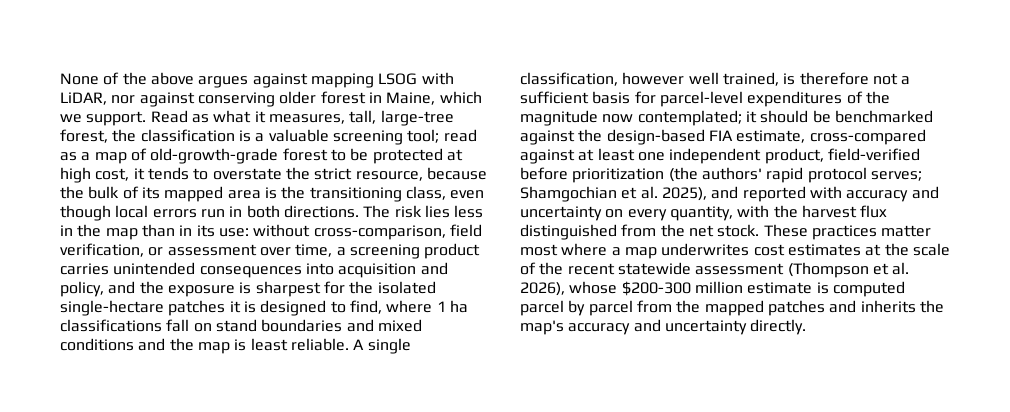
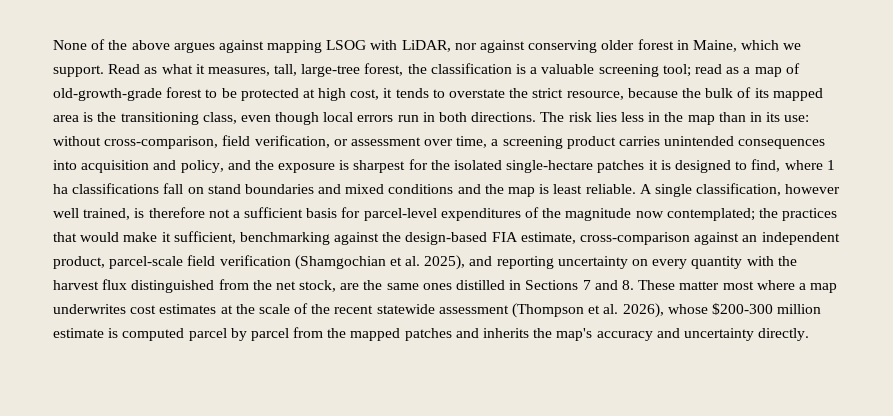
- it should be benchmarked against the design-based FIA estimate, cross-compared against at least one independent product, field-verified before prioritization (the authors' rapid protocol serves; Shamgochian et al. 2025), and reported with accuracy and uncertainty on every quantity, with the harvest flux distinguished from the net stock. These practices matter most where a map underwrites cost estimates at the scale of the recent statewide assessment (Thompson et al. 2026), whose $200-300 million estimate is computed parcel by parcel from the mapped patches and inherits the map's accuracy and uncertainty directly.
+ the practices that would make it sufficient, benchmarking against the design-based FIA estimate, cross-comparison against an independent product, parcel-scale field verification (Shamgochian et al. 2025), and reporting uncertainty on every quantity with the harvest flux distinguished from the net stock, are the same ones distilled in Sections 7 and 8. These matter most where a map underwrites cost estimates at the scale of the recent statewide assessment (Thompson et al. 2026), whose $200-300 million estimate is computed parcel by parcel from the mapped patches and inherits the map's accuracy and uncertainty directly.

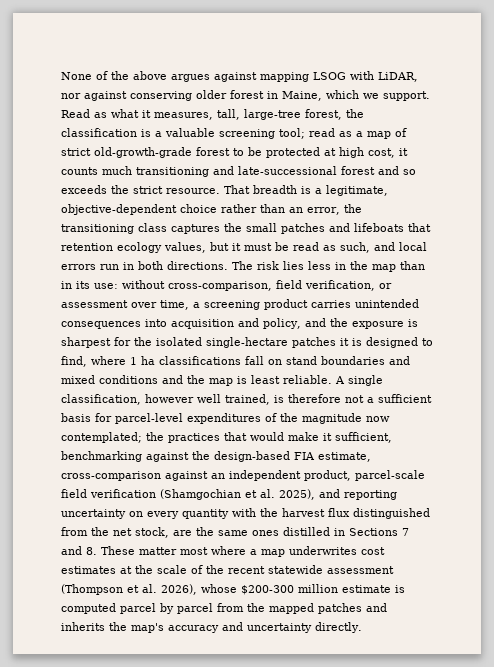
- Read as what it measures, tall, large-tree forest, the classification is a valuable screening tool; read as a map of old-growth-grade forest to be protected at high cost, it tends to overstate the strict resource, because the bulk of its mapped area is the transitioning class, even though local errors run in both directions.
+ Read as what it measures, tall, large-tree forest, the classification is a valuable screening tool; read as a map of strict old-growth-grade forest to be protected at high cost, it counts much transitioning and late-successional forest and so exceeds the strict resource. That breadth is a legitimate, objective-dependent choice rather than an error, the transitioning class captures the small patches and lifeboats that retention ecology values, but it must be read as such, and local errors run in both directions.

